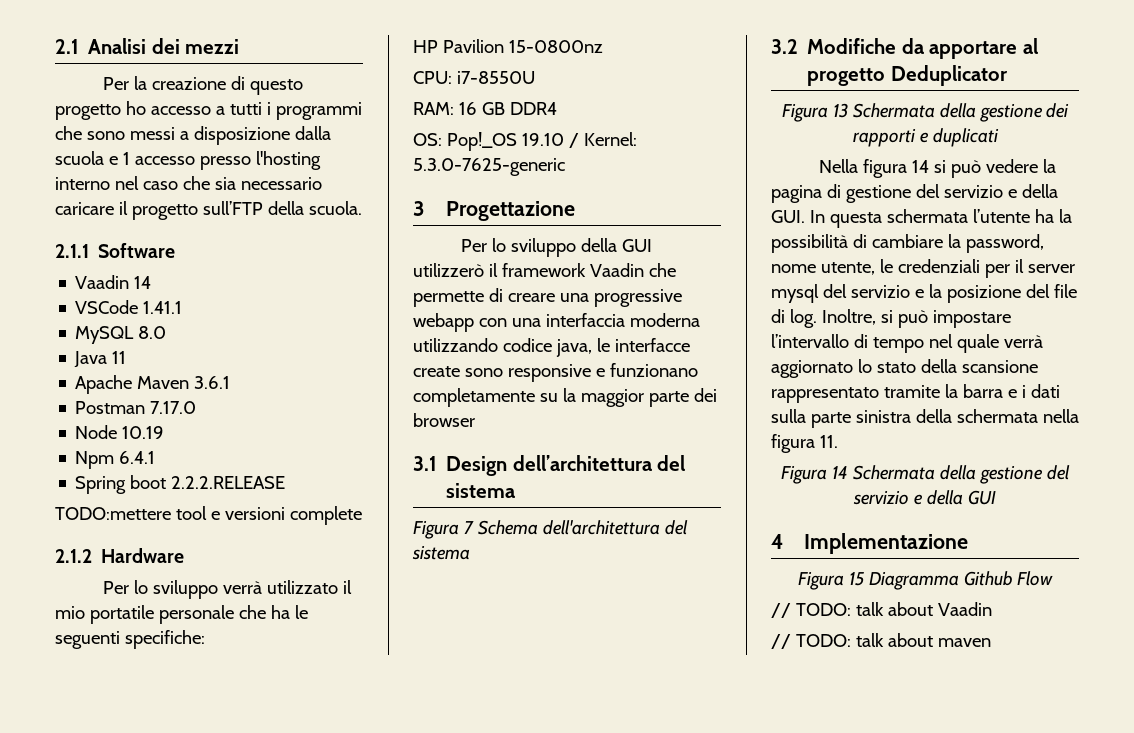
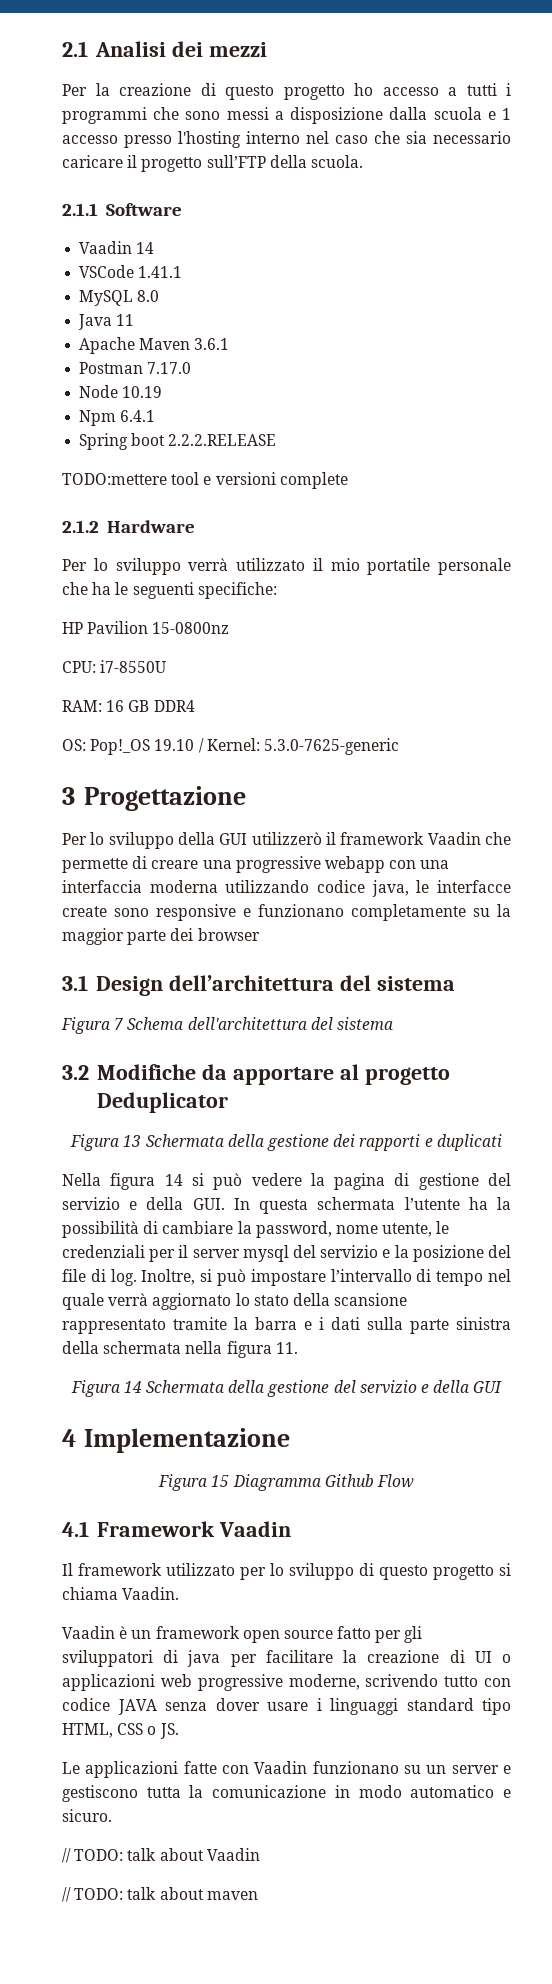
+ 4.1 Framework Vaadin
+ Il framework utilizzato per lo sviluppo di questo progetto si chiama Vaadin.
+ Vaadin è un framework open source fatto per gli sviluppatori di java per facilitare la creazione di UI o applicazioni web progressive moderne, scrivendo tutto con codice JAVA senza dover usare i linguaggi standard tipo HTML, CSS o JS.
+ Le applicazioni fatte con Vaadin funzionano su un server e gestiscono tutta la comunicazione in modo automatico e sicuro.

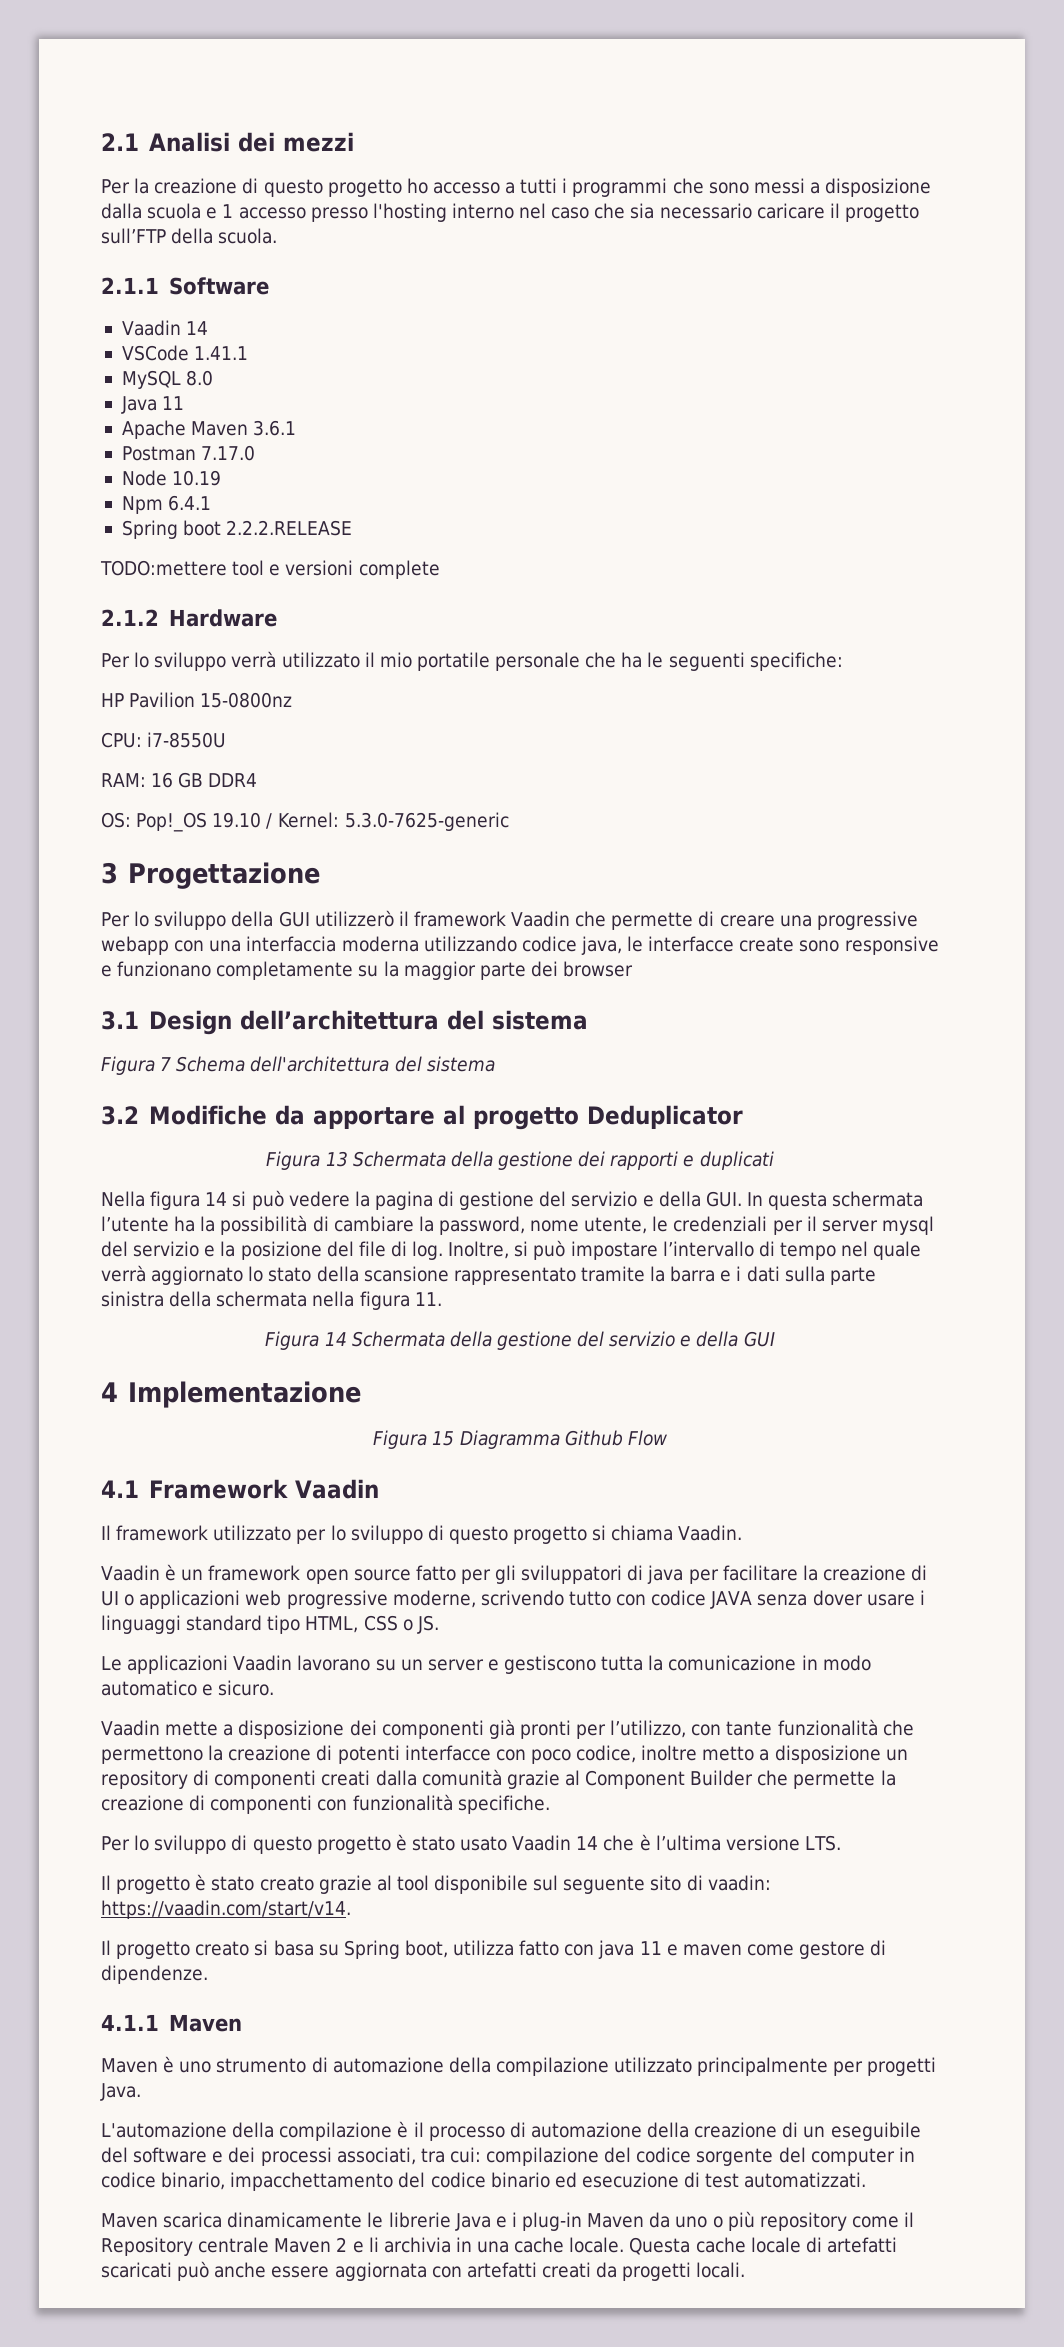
- Le applicazioni fatte con Vaadin funzionano su un server e gestiscono tutta la comunicazione in modo automatico e sicuro.
+ Le applicazioni Vaadin lavorano su un server e gestiscono tutta la comunicazione in modo automatico e sicuro.
- // TODO: talk about Vaadin
- // TODO: talk about maven
+ Vaadin mette a disposizione dei componenti già pronti per l’utilizzo, con tante funzionalità che permettono la creazione di potenti interfacce con poco codice, inoltre metto a disposizione un repository di componenti creati dalla comunità grazie al Component Builder che permette la creazione di componenti con funzionalità specifiche.
+ Per lo sviluppo di questo progetto è stato usato Vaadin 14 che è l’ultima versione LTS.
+ Il progetto è stato creato grazie al tool disponibile sul seguente sito di vaadin: https://vaadin.com/start/v14.
+ Il progetto creato si basa su Spring boot, utilizza fatto con java 11 e maven come gestore di dipendenze.
+ 4.1.1 Maven
+ Maven è uno strumento di automazione della compilazione utilizzato principalmente per progetti Java.
+ L'automazione della compilazione è il processo di automazione della creazione di un eseguibile del software e dei processi associati, tra cui: compilazione del codice sorgente del computer in codice binario, impacchettamento del codice binario ed esecuzione di test automatizzati.
+ Maven scarica dinamicamente le librerie Java e i plug-in Maven da uno o più repository come il Repository centrale Maven 2 e li archivia in una cache locale. Questa cache locale di artefatti scaricati può anche essere aggiornata con artefatti creati da progetti locali.

